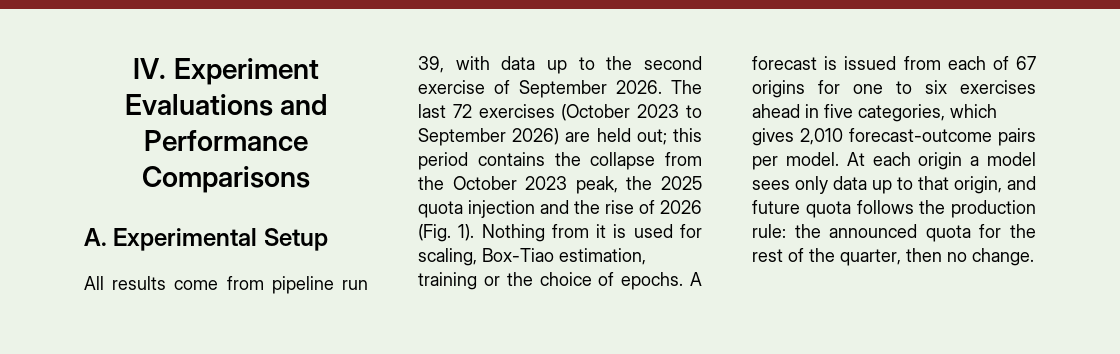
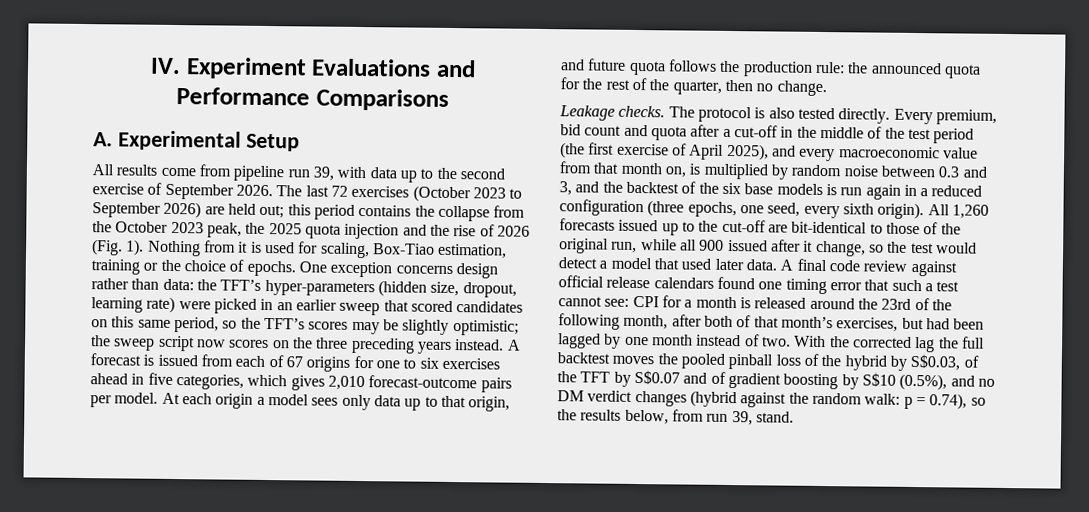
+ One exception concerns design rather than data: the TFT’s hyper-parameters (hidden size, dropout, learning rate) were picked in an earlier sweep that scored candidates on this same period, so the TFT’s scores may be slightly optimistic; the sweep script now scores on the three preceding years instead.
+ Leakage checks. The protocol is also tested directly. Every premium, bid count and quota after a cut-off in the middle of the test period (the first exercise of April 2025), and every macroeconomic value from that month on, is multiplied by random noise between 0.3 and 3, and the backtest of the six base models is run again in a reduced configuration (three epochs, one seed, every sixth origin). All 1,260 forecasts issued up to the cut-off are bit-identical to those of the original run, while all 900 issued after it change, so the test would detect a model that used later data. A final code review against official release calendars found one timing error that such a test cannot see: CPI for a month is released around the 23rd of the following month, after both of that month’s exercises, but had been lagged by one month instead of two. With the corrected lag the full backtest moves the pooled pinball loss of the hybrid by S$0.03, of the TFT by S$0.07 and of gradient boosting by S$10 (0.5%), and no DM verdict changes (hybrid against the random walk: p = 0.74), so the results below, from run 39, stand.

